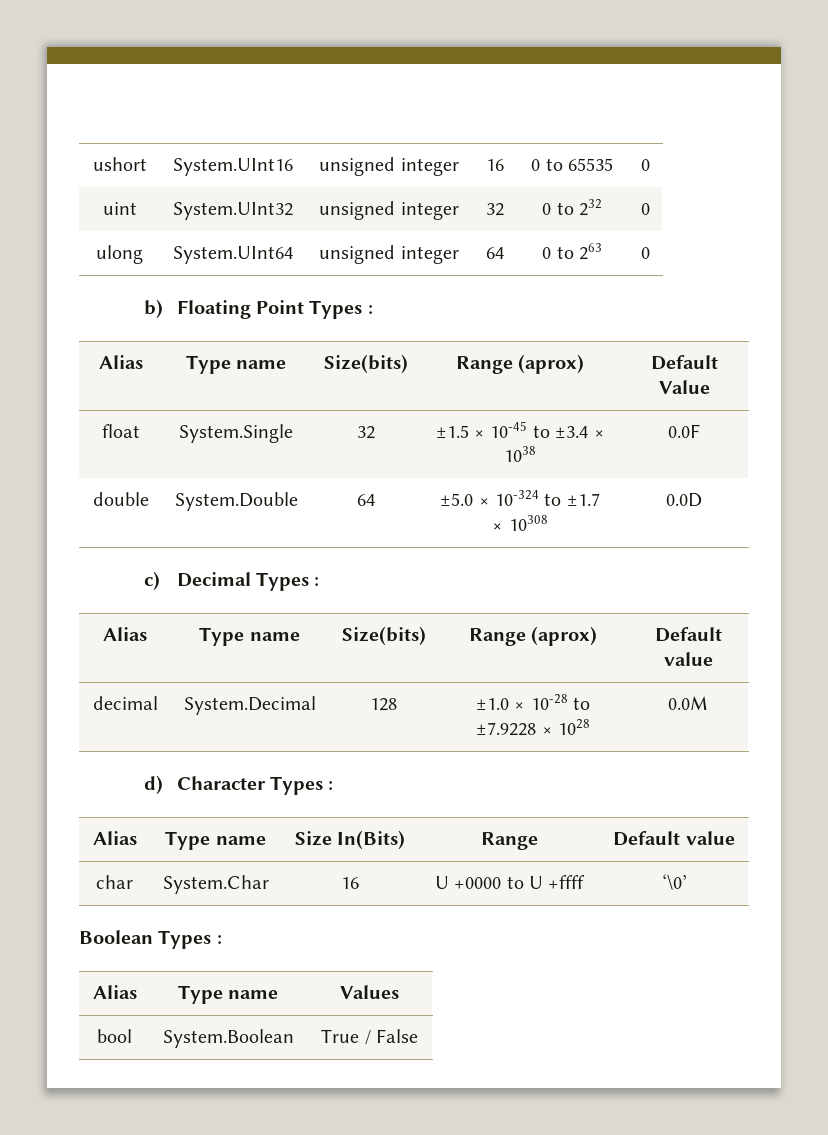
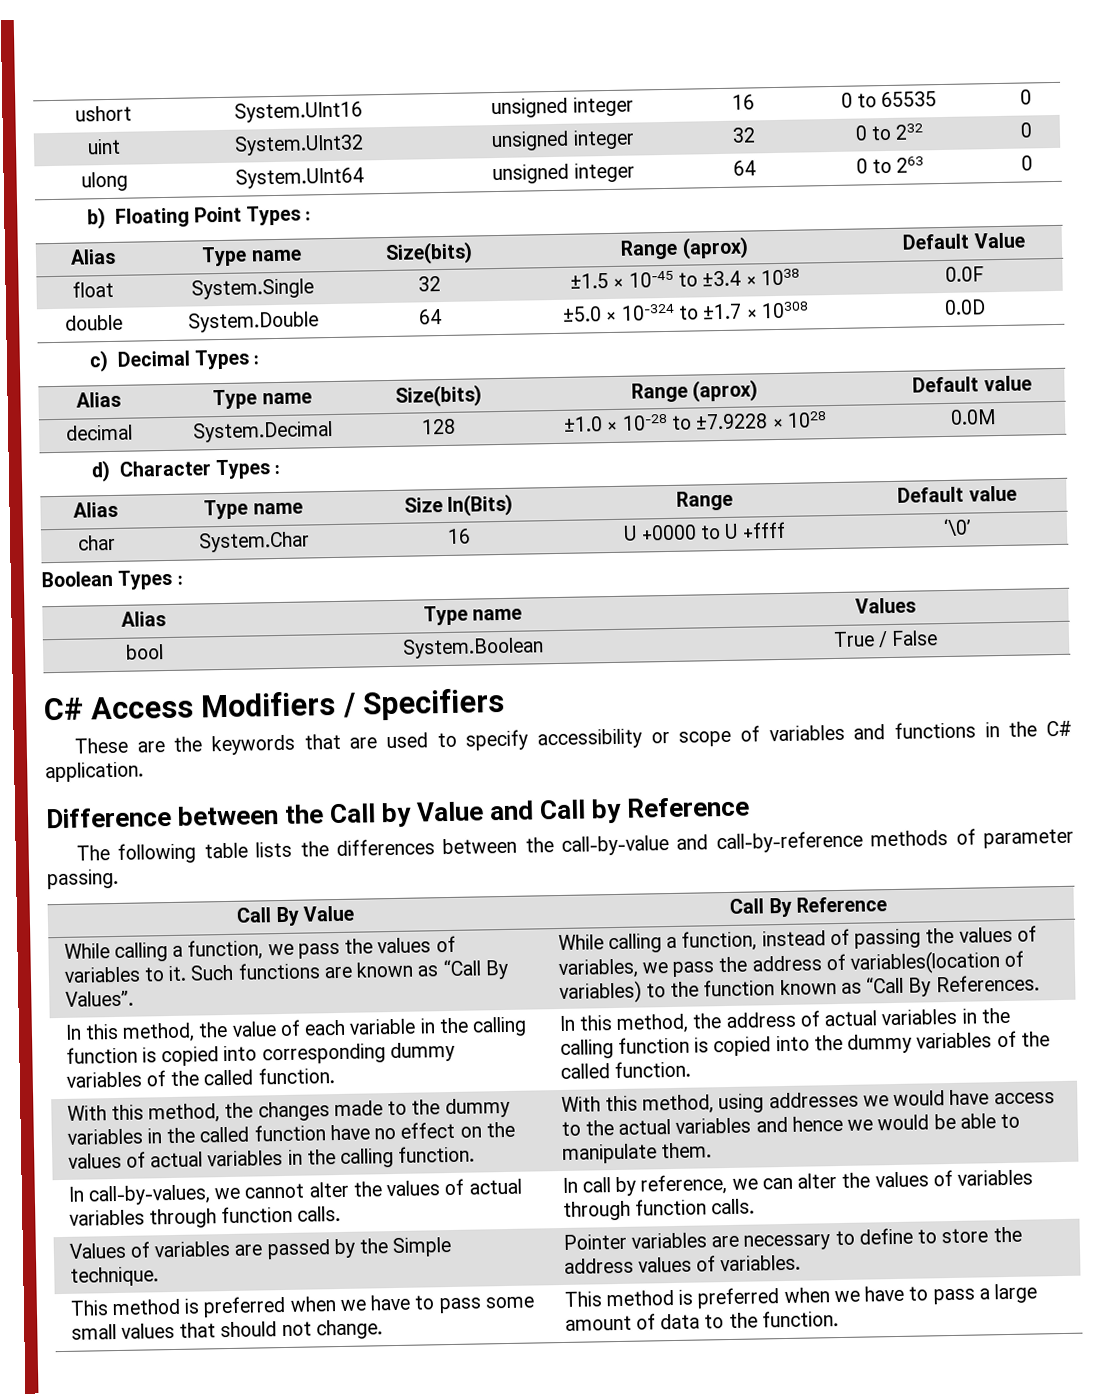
+ C# Access Modifiers / Specifiers
+ These are the keywords that are used to specify accessibility or scope of variables and functions in the C# application.
+ Difference between the Call by Value and Call by Reference
+ The following table lists the differences between the call-by-value and call-by-reference methods of parameter passing.
+ Call By Value | Call By Reference
+ While calling a function, we pass the values of variables to it. Such functions are known as “Call By Values”. | While calling a function, instead of passing the values of variables, we pass the address of variables(location of variables) to the function known as “Call By References.
+ In this method, the value of each variable in the calling function is copied into corresponding dummy variables of the called function. | In this method, the address of actual variables in the calling function is copied into the dummy variables of the called function.
+ With this method, the changes made to the dummy variables in the called function have no effect on the values of actual variables in the calling function. | With this method, using addresses we would have access to the actual variables and hence we would be able to manipulate them.
+ In call-by-values, we cannot alter the values of actual variables through function calls. | In call by reference, we can alter the values of variables through function calls.
+ Values of variables are passed by the Simple technique. | Pointer variables are necessary to define to store the address values of variables.
+ This method is preferred when we have to pass some small values that should not change. | This method is preferred when we have to pass a large amount of data to the function.

